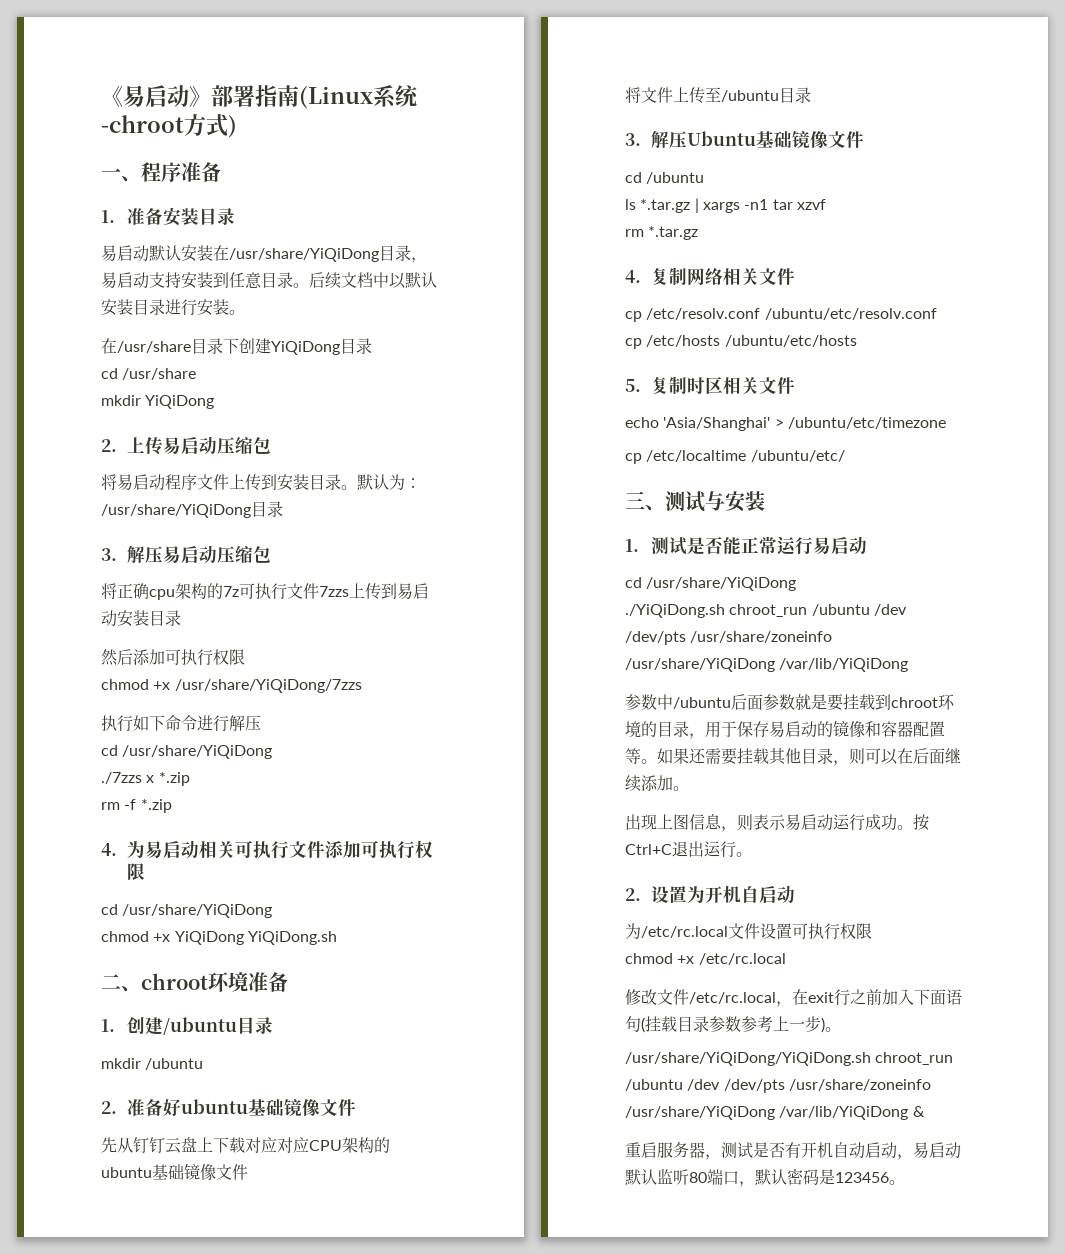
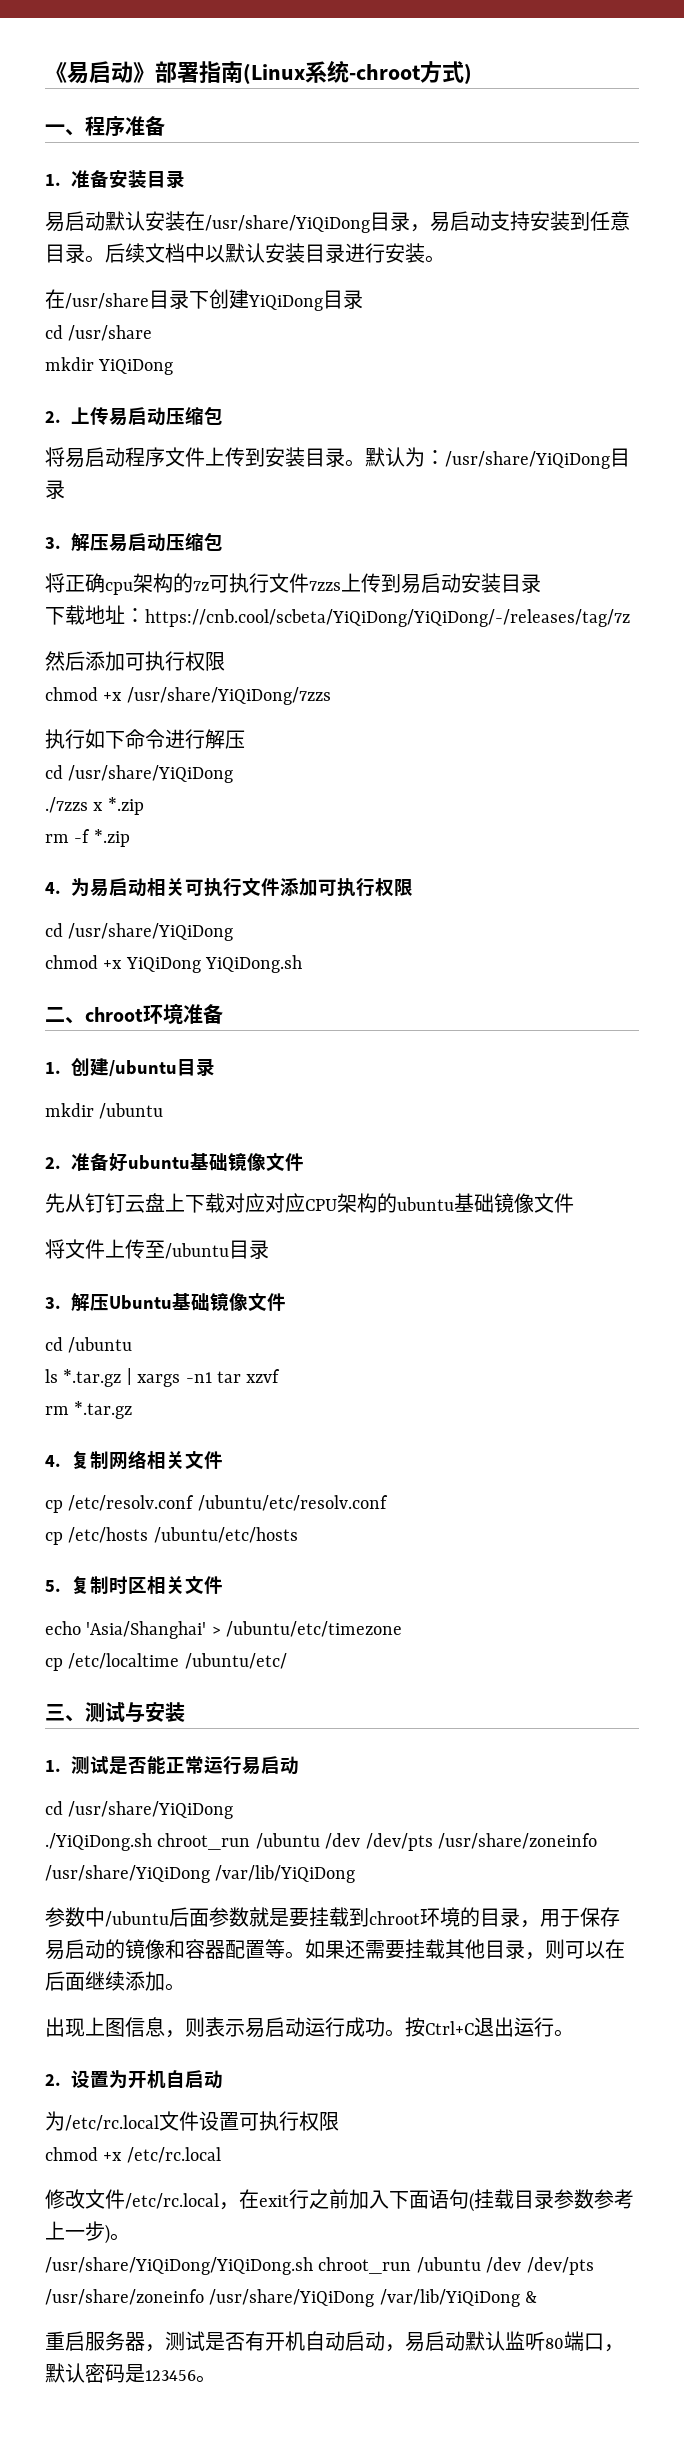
+ 下载地址：https://cnb.cool/scbeta/YiQiDong/YiQiDong/-/releases/tag/7z

